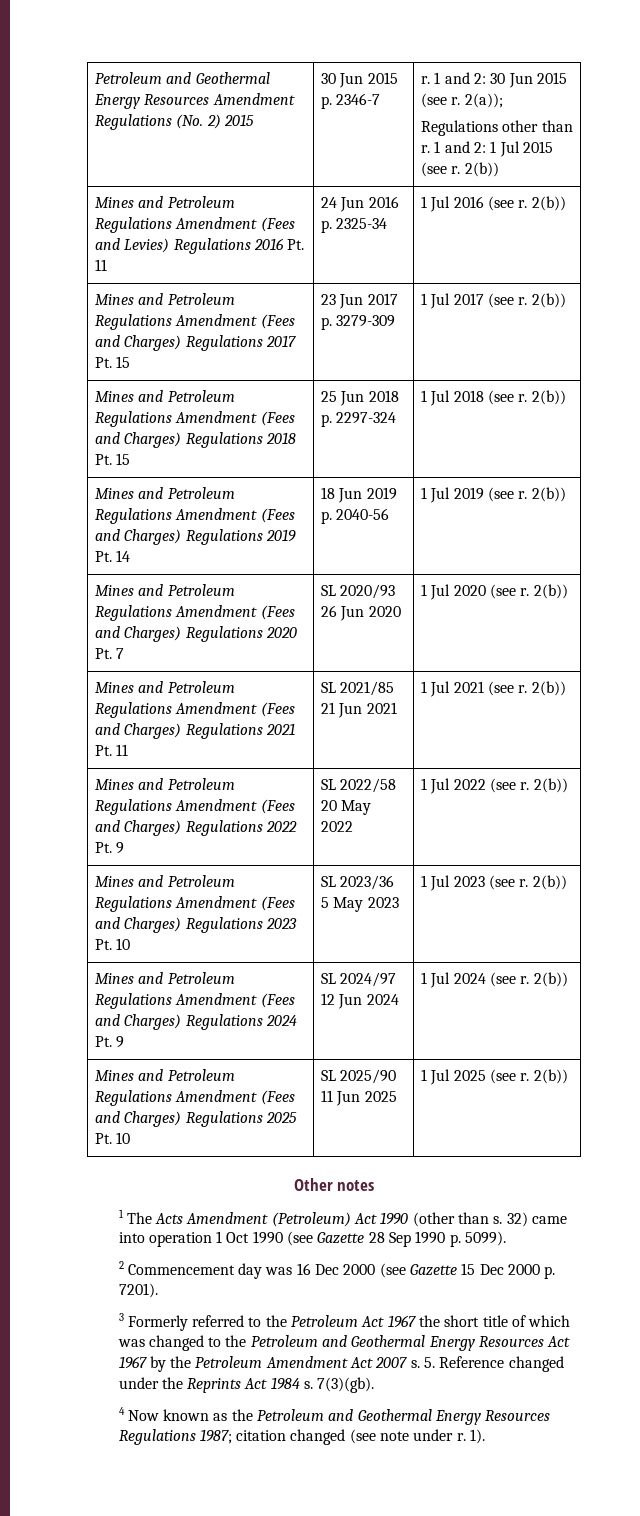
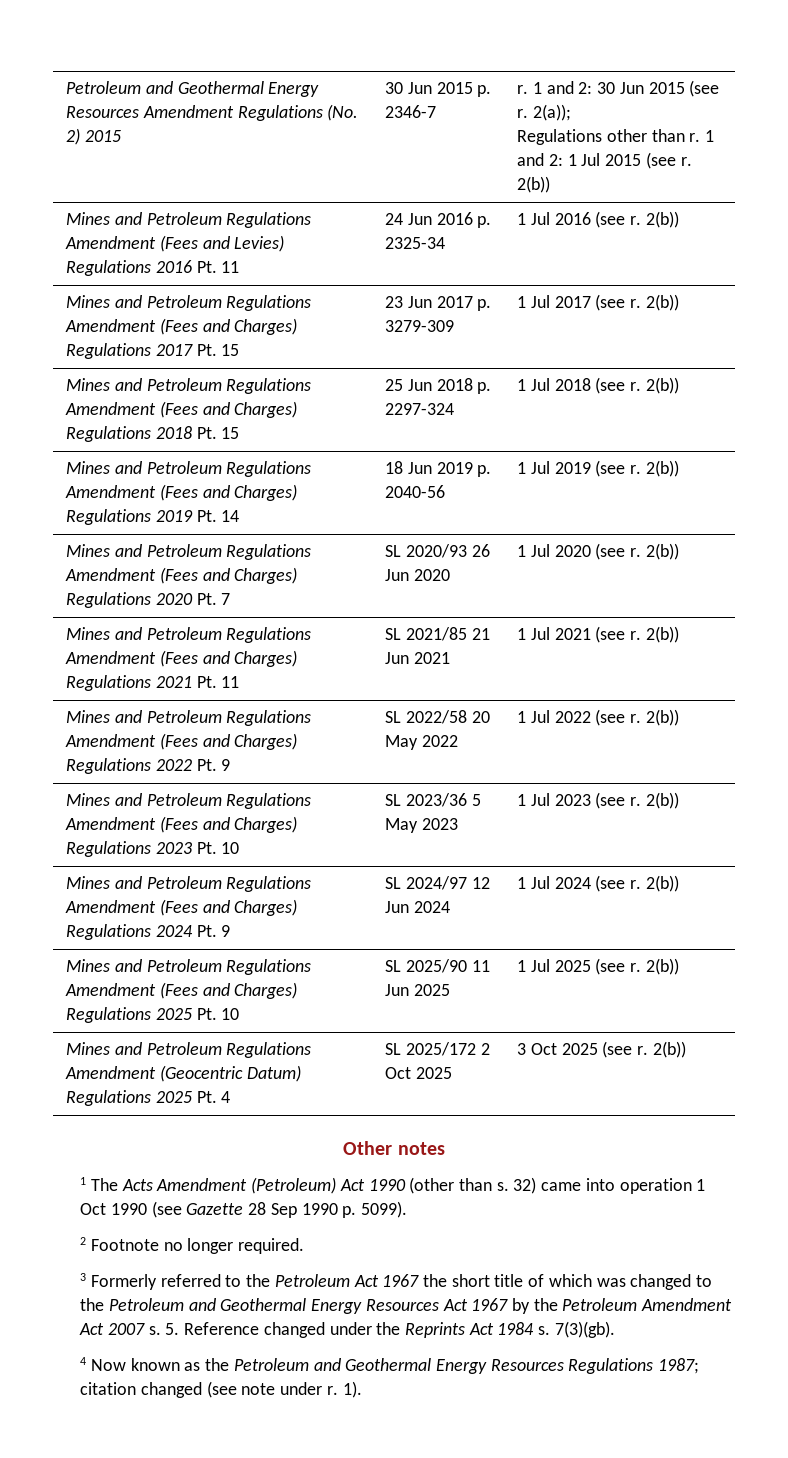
+ Mines and Petroleum Regulations Amendment (Geocentric Datum) Regulations 2025 Pt. 4 | SL 2025/172 2 Oct 2025 | 3 Oct 2025 (see r. 2(b))
- 2 Commencement day was 16 Dec 2000 (see Gazette 15 Dec 2000 p. 7201).
+ 2 Footnote no longer required.

